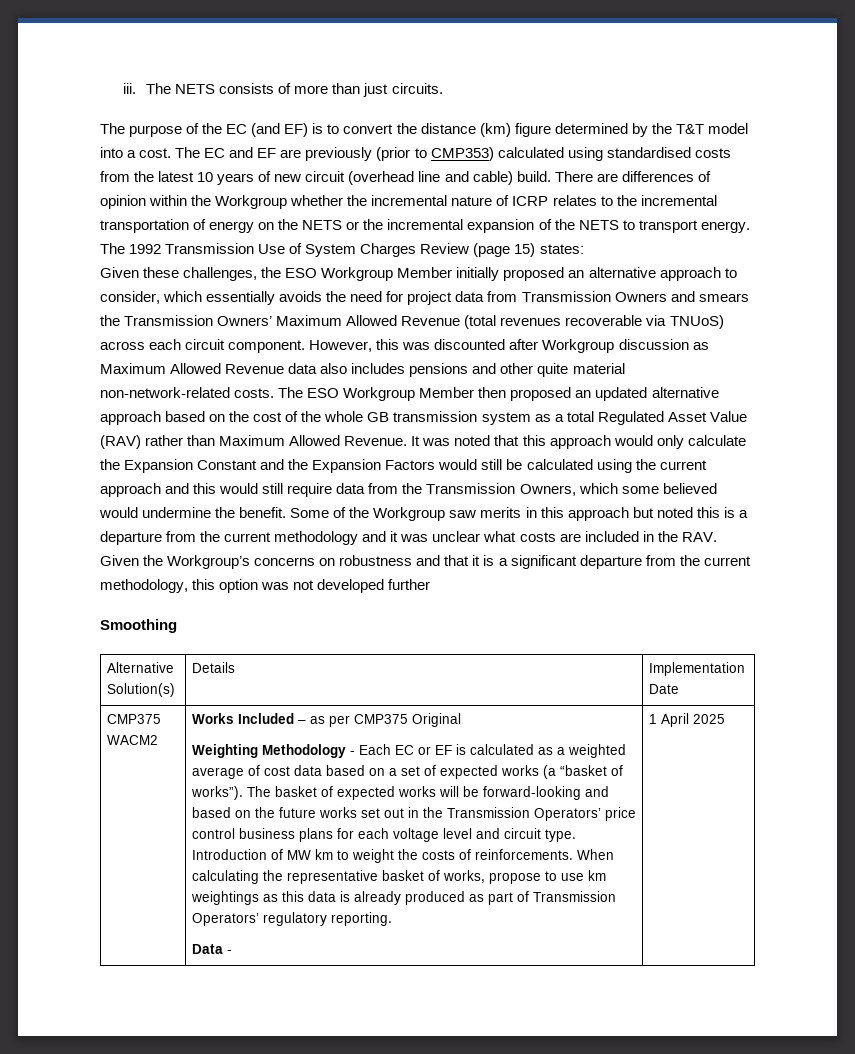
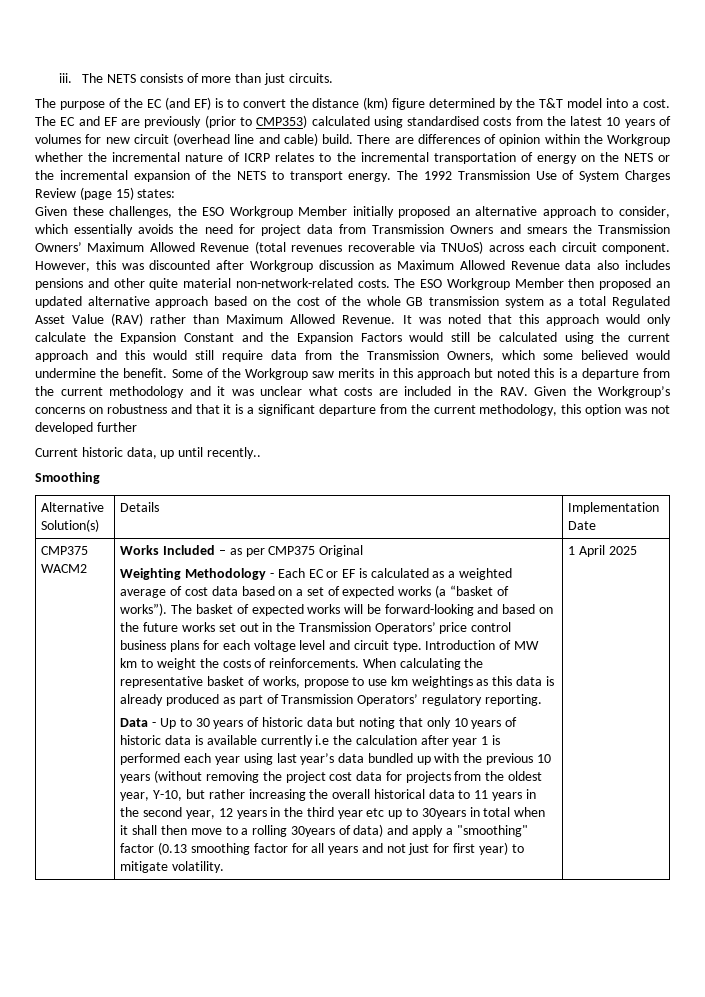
- The EC and EF are previously (prior to CMP353) calculated using standardised costs from the latest 10 years of new circuit (overhead line and cable) build.
+ The EC and EF are previously (prior to CMP353) calculated using standardised costs from the latest 10 years of volumes for new circuit (overhead line and cable) build.
+ Current historic data, up until recently..
- Data -
+ Data - Up to 30 years of historic data but noting that only 10 years of historic data is available currently i.e the calculation after year 1 is performed each year using last year’s data bundled up with the previous 10 years (without removing the project cost data for projects from the oldest year, Y-10, but rather increasing the overall historical data to 11 years in the second year, 12 years in the third year etc up to 30years in total when it shall then move to a rolling 30years of data) and apply a "smoothing" factor (0.13 smoothing factor for all years and not just for first year) to mitigate volatility.

